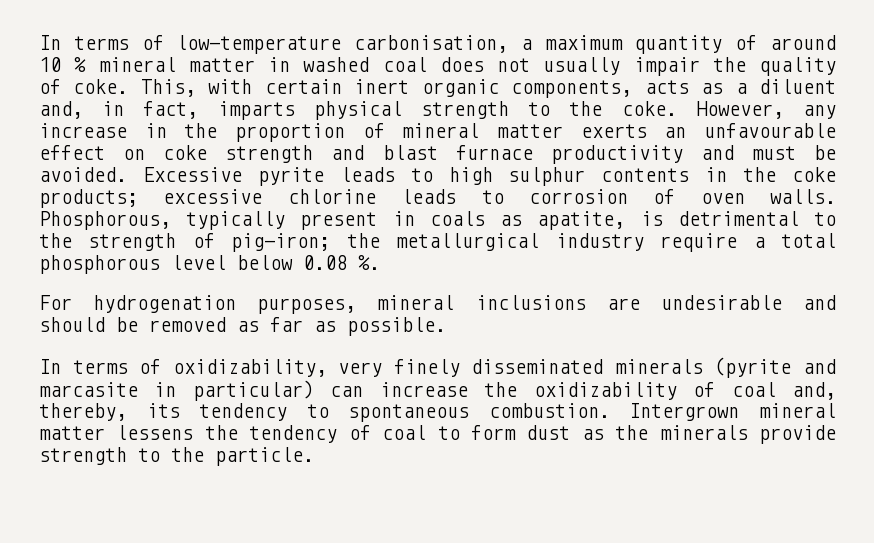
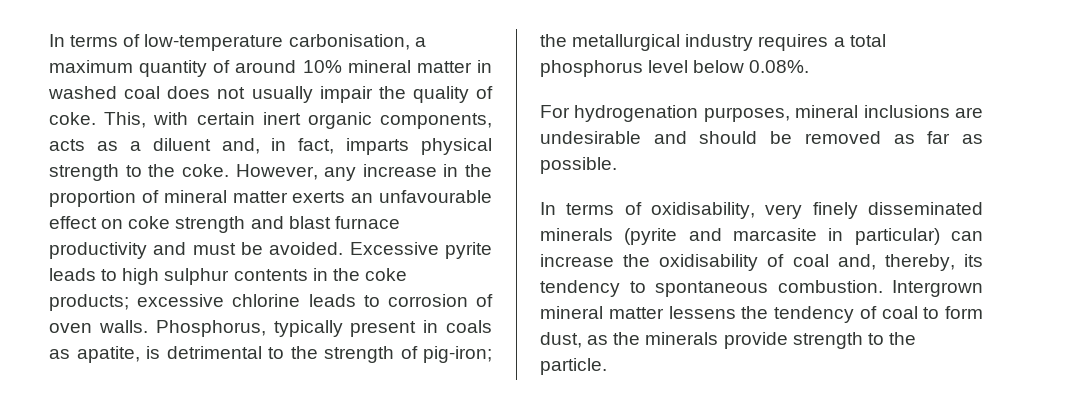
- In terms of low-temperature carbonisation, a maximum quantity of around 10 % mineral matter in washed coal does not usually impair the quality of coke.
+ In terms of low-temperature carbonisation, a maximum quantity of around 10% mineral matter in washed coal does not usually impair the quality of coke.
- Phosphorous, typically present in coals as apatite, is detrimental to the strength of pig-iron; the metallurgical industry require a total phosphorous level below 0.08 %.
+ Phosphorus, typically present in coals as apatite, is detrimental to the strength of pig-iron; the metallurgical industry requires a total phosphorus level below 0.08%.
- In terms of oxidizability, very finely disseminated minerals (pyrite and marcasite in particular) can increase the oxidizability of coal and, thereby, its tendency to spontaneous combustion.
+ In terms of oxidisability, very finely disseminated minerals (pyrite and marcasite in particular) can increase the oxidisability of coal and, thereby, its tendency to spontaneous combustion.
- Intergrown mineral matter lessens the tendency of coal to form dust as the minerals provide strength to the particle.
+ Intergrown mineral matter lessens the tendency of coal to form dust, as the minerals provide strength to the particle.

